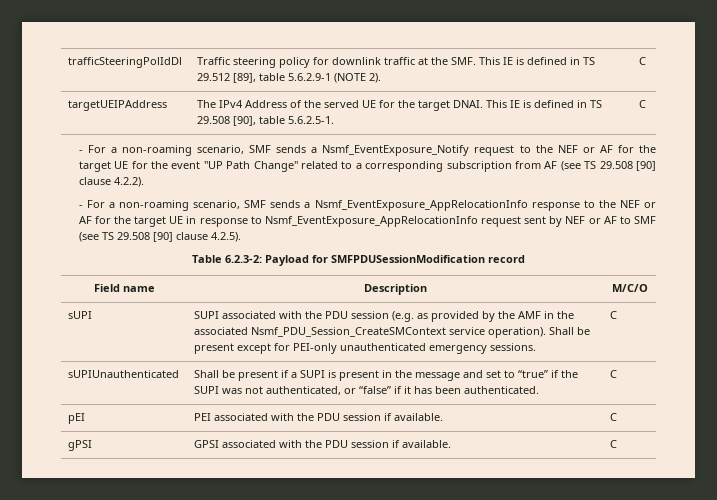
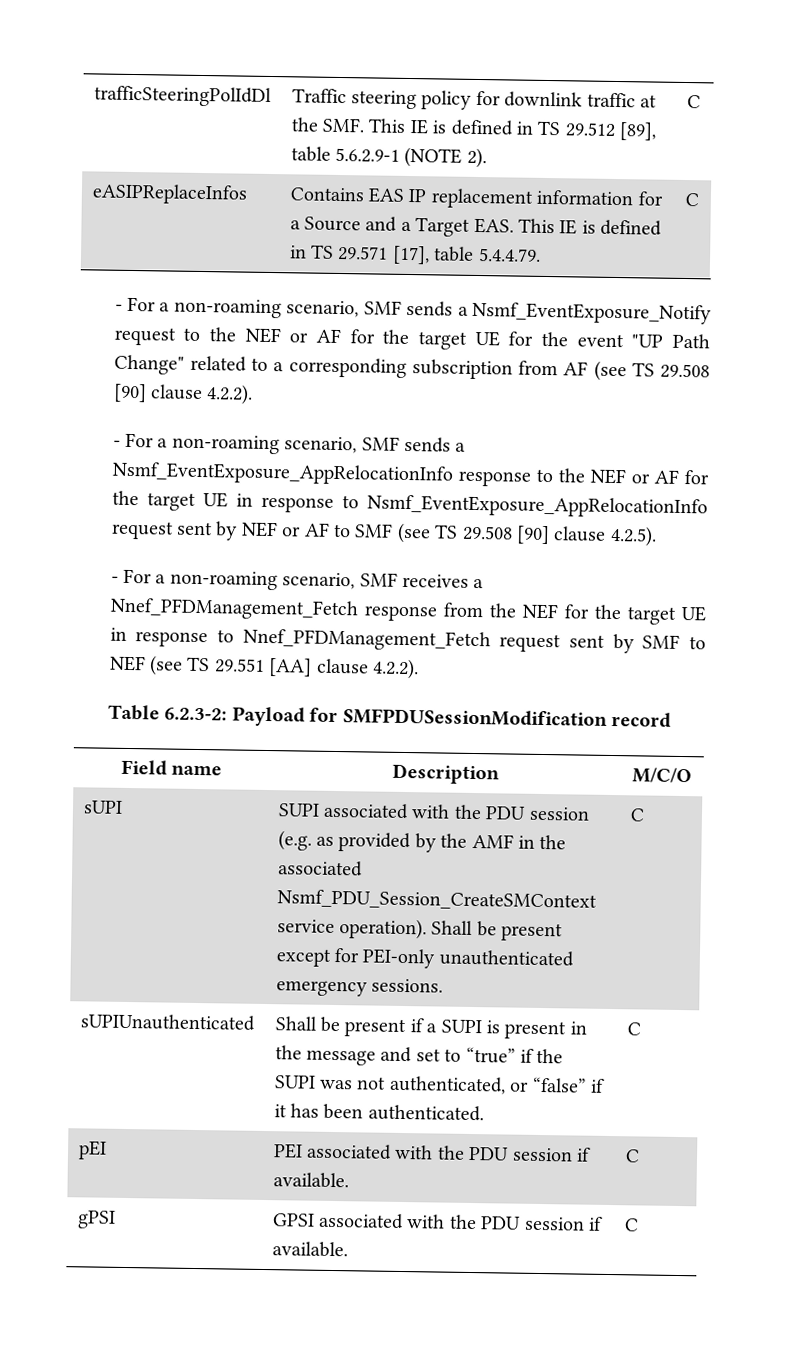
- targetUEIPAddress | The IPv4 Address of the served UE for the target DNAI. This IE is defined in TS 29.508 [90], table 5.6.2.5-1. | C
+ eASIPReplaceInfos | Contains EAS IP replacement information for a Source and a Target EAS. This IE is defined in TS 29.571 [17], table 5.4.4.79. | C
+ - For a non-roaming scenario, SMF receives a Nnef_PFDManagement_Fetch response from the NEF for the target UE in response to Nnef_PFDManagement_Fetch request sent by SMF to NEF (see TS 29.551 [AA] clause 4.2.2).

